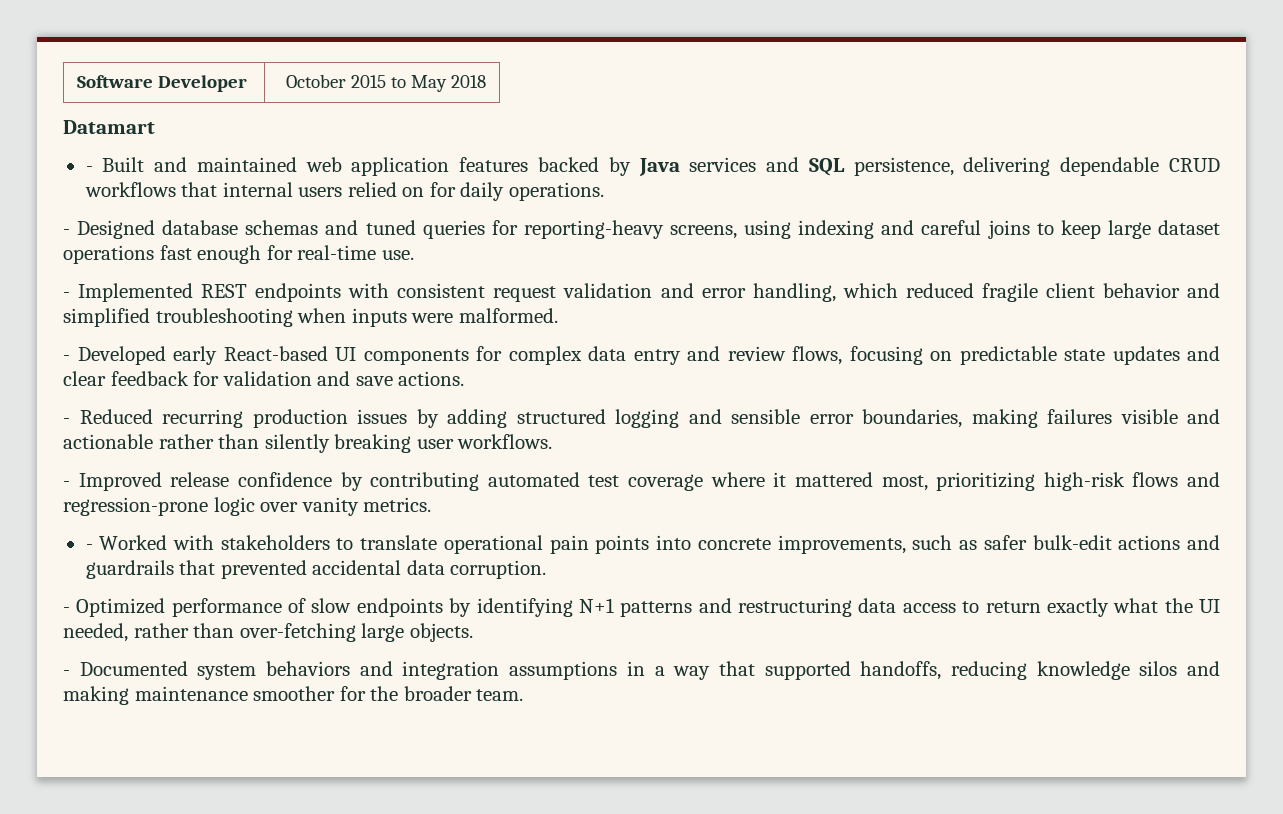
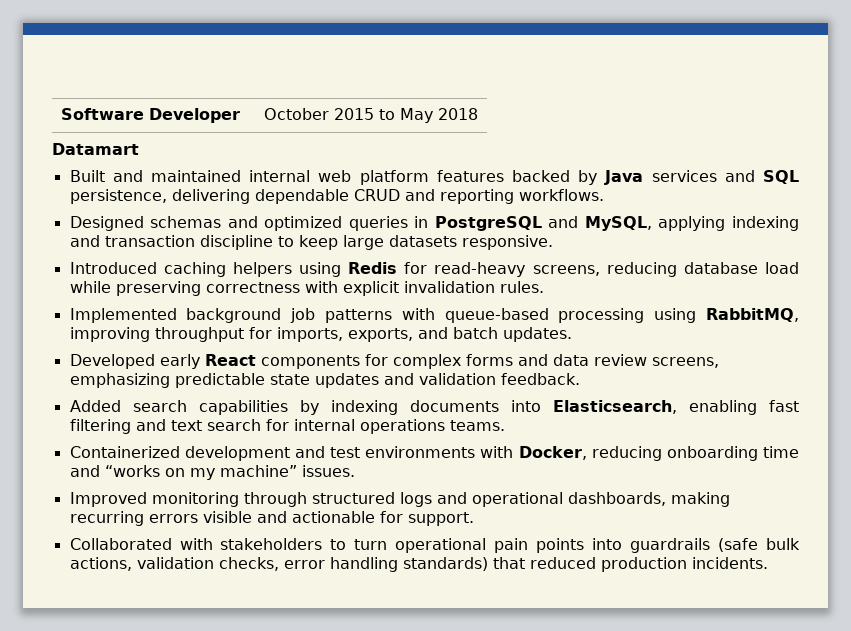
- - Built and maintained web application features backed by Java services and SQL persistence, delivering dependable CRUD workflows that internal users relied on for daily operations.
- - Designed database schemas and tuned queries for reporting-heavy screens, using indexing and careful joins to keep large dataset operations fast enough for real-time use.
- - Implemented REST endpoints with consistent request validation and error handling, which reduced fragile client behavior and simplified troubleshooting when inputs were malformed.
- - Developed early React-based UI components for complex data entry and review flows, focusing on predictable state updates and clear feedback for validation and save actions.
- - Reduced recurring production issues by adding structured logging and sensible error boundaries, making failures visible and actionable rather than silently breaking user workflows.
- - Improved release confidence by contributing automated test coverage where it mattered most, prioritizing high-risk flows and regression-prone logic over vanity metrics.
- - Worked with stakeholders to translate operational pain points into concrete improvements, such as safer bulk-edit actions and guardrails that prevented accidental data corruption.
- - Optimized performance of slow endpoints by identifying N+1 patterns and restructuring data access to return exactly what the UI needed, rather than over-fetching large objects.
- - Documented system behaviors and integration assumptions in a way that supported handoffs, reducing knowledge silos and making maintenance smoother for the broader team.
+ Built and maintained internal web platform features backed by Java services and SQL persistence, delivering dependable CRUD and reporting workflows.
+ Designed schemas and optimized queries in PostgreSQL and MySQL, applying indexing and transaction discipline to keep large datasets responsive.
+ Introduced caching helpers using Redis for read-heavy screens, reducing database load while preserving correctness with explicit invalidation rules.
+ Implemented background job patterns with queue-based processing using RabbitMQ, improving throughput for imports, exports, and batch updates.
+ Developed early React components for complex forms and data review screens, emphasizing predictable state updates and validation feedback.
+ Added search capabilities by indexing documents into Elasticsearch, enabling fast filtering and text search for internal operations teams.
+ Containerized development and test environments with Docker, reducing onboarding time and “works on my machine” issues.
+ Improved monitoring through structured logs and operational dashboards, making recurring errors visible and actionable for support.
+ Collaborated with stakeholders to turn operational pain points into guardrails (safe bulk actions, validation checks, error handling standards) that reduced production incidents.

